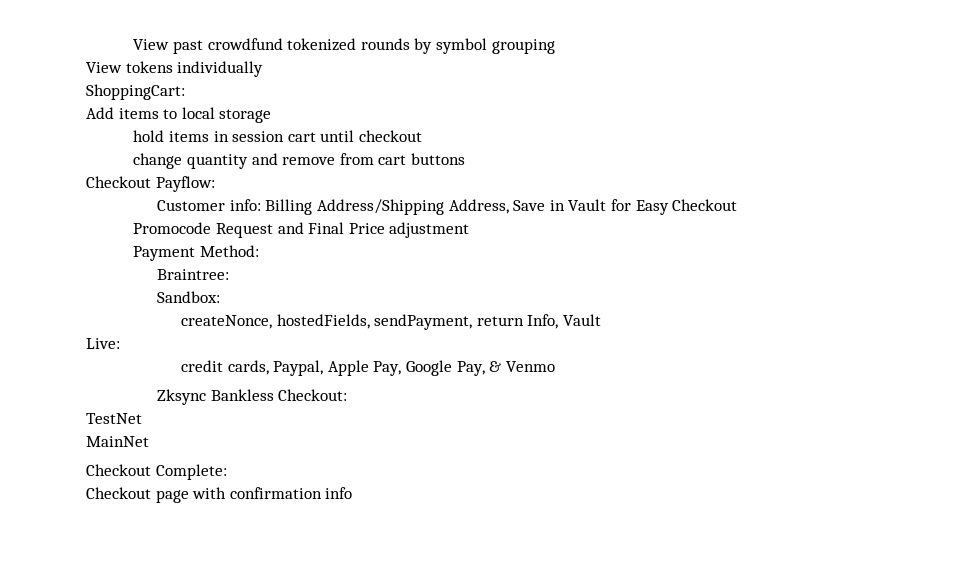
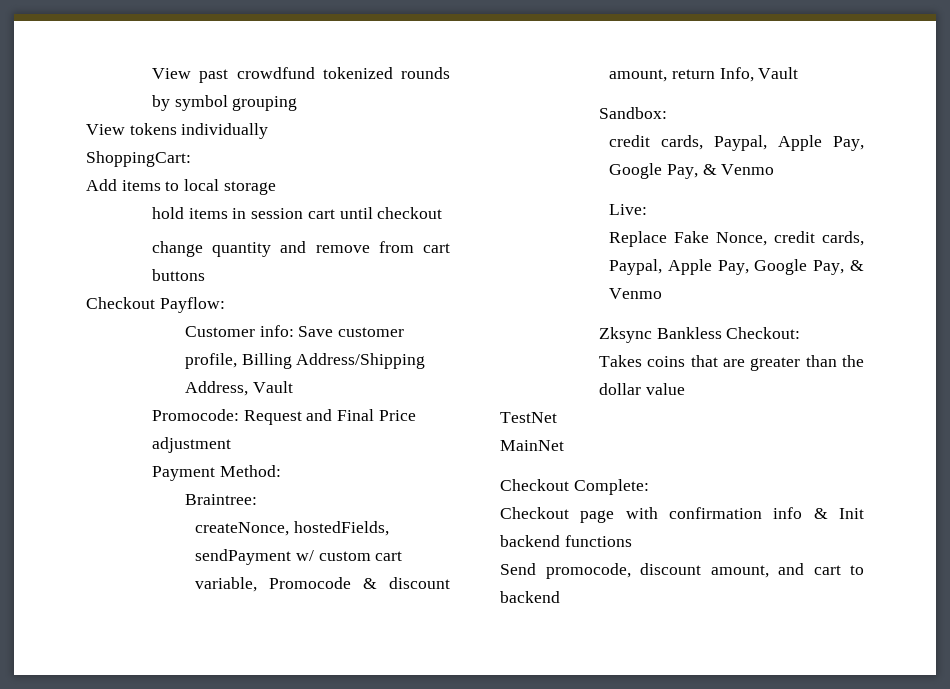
- Customer info: Billing Address/Shipping Address, Save in Vault for Easy Checkout
- Promocode Request and Final Price adjustment
+ Customer info: Save customer profile, Billing Address/Shipping Address, Vault
+ Promocode: Request and Final Price adjustment
- Sandbox:
- createNonce, hostedFields, sendPayment, return Info, Vault
+ createNonce, hostedFields, sendPayment w/ custom cart variable, Promocode & discount amount, return Info, Vault
+ Sandbox:
+ credit cards, Paypal, Apple Pay, Google Pay, & Venmo
  Live:
- credit cards, Paypal, Apple Pay, Google Pay, & Venmo
+ Replace Fake Nonce, credit cards, Paypal, Apple Pay, Google Pay, & Venmo
+ Takes coins that are greater than the dollar value
- Checkout page with confirmation info
+ Checkout page with confirmation info & Init backend functions
+ Send promocode, discount amount, and cart to backend

